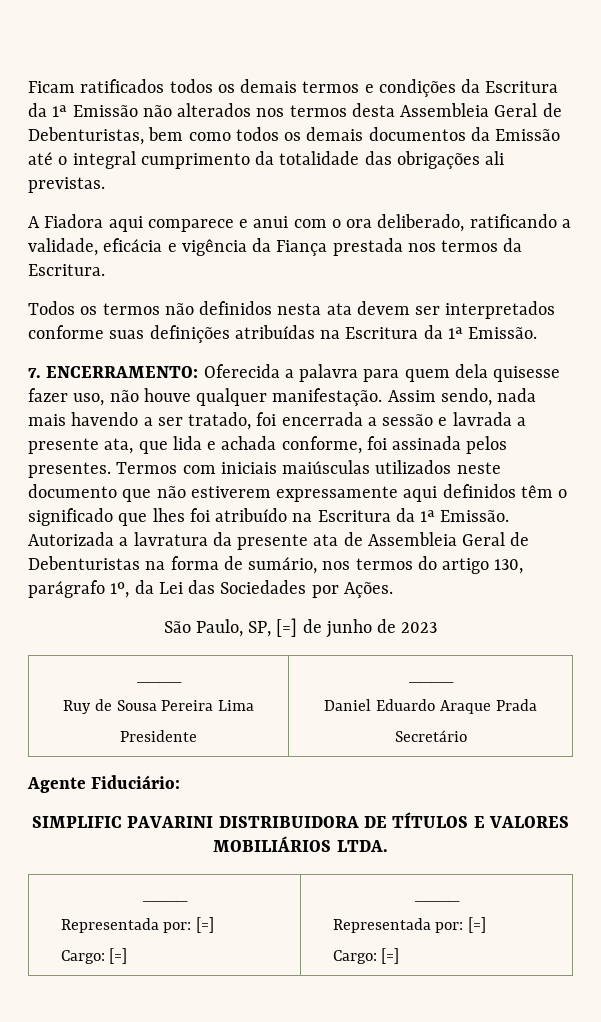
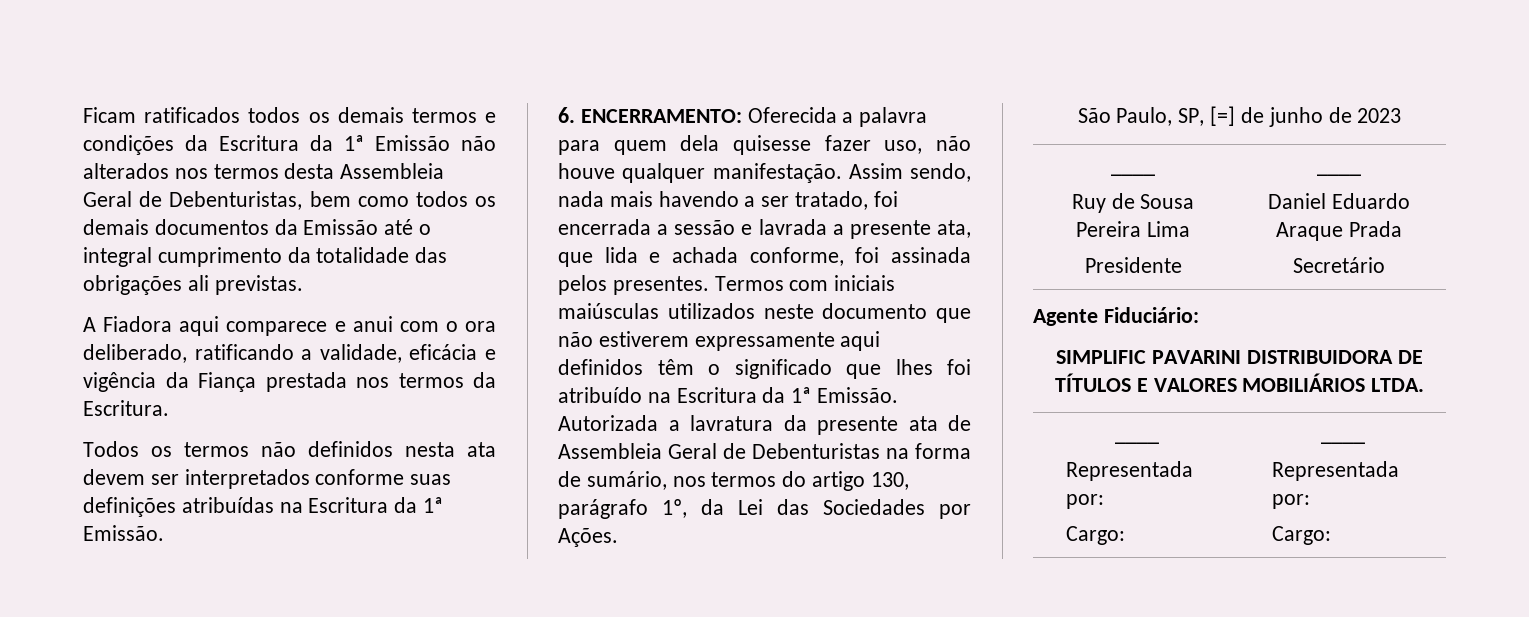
- 7. ENCERRAMENTO: Oferecida a palavra para quem dela quisesse fazer uso, não houve qualquer manifestação.
+ 6. ENCERRAMENTO: Oferecida a palavra para quem dela quisesse fazer uso, não houve qualquer manifestação.
  SIMPLIFIC PAVARINI DISTRIBUIDORA DE TÍTULOS E VALORES MOBILIÁRIOS LTDA.
  ____
- Representada por: [=]
- Cargo: [=] | ____
- Representada por: [=]
- Cargo: [=]
+ Representada por:
+ Cargo: | ____
+ Representada por:
+ Cargo:

